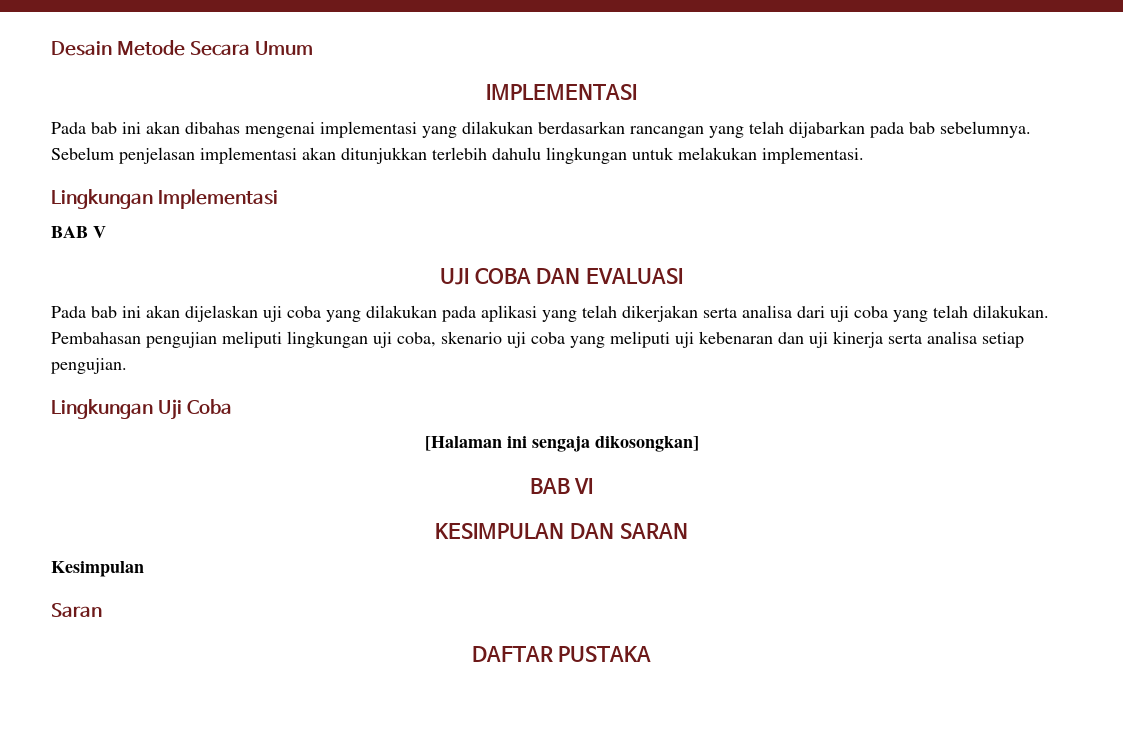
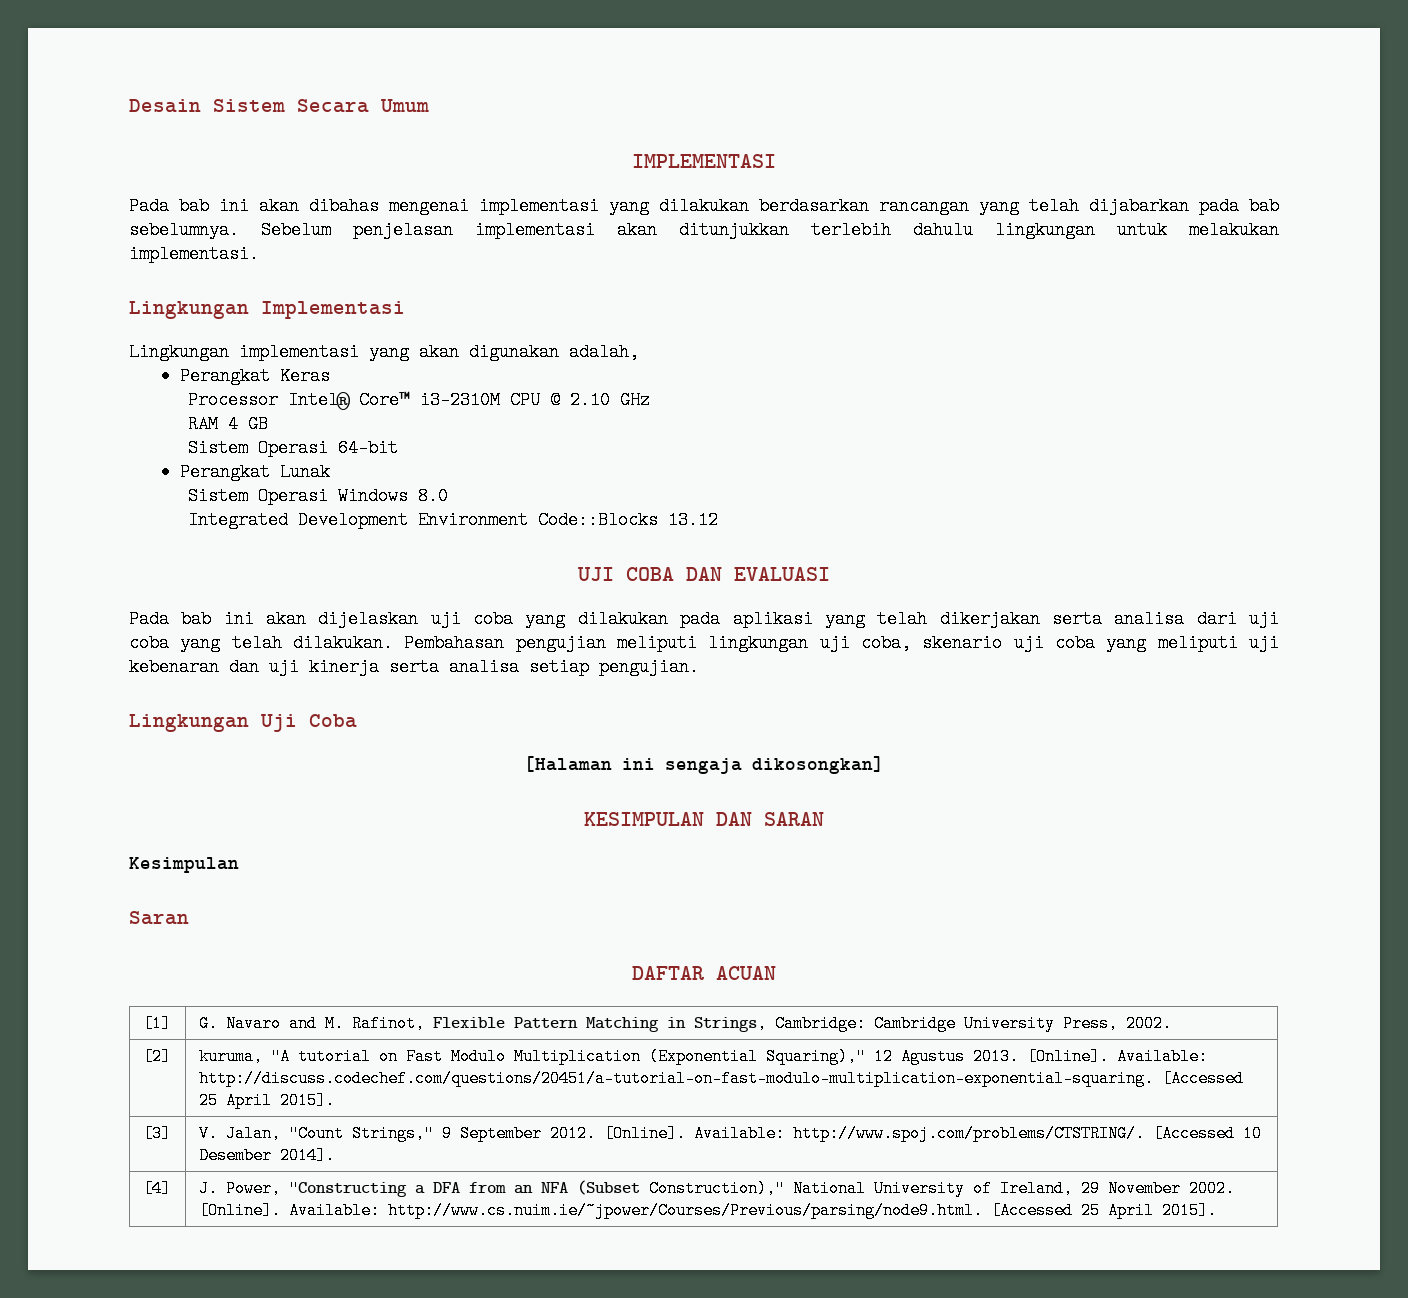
- Desain Metode Secara Umum
+ Desain Sistem Secara Umum
- BAB V
+ Lingkungan implementasi yang akan digunakan adalah,
+ Perangkat Keras
+ Processor Intel® Core™ i3-2310M CPU @ 2.10 GHz
+ RAM 4 GB
+ Sistem Operasi 64-bit
+ Perangkat Lunak
+ Sistem Operasi Windows 8.0
+ Integrated Development Environment Code::Blocks 13.12
- BAB VI
- DAFTAR PUSTAKA
+ DAFTAR ACUAN
+ [1] | G. Navaro and M. Rafinot, Flexible Pattern Matching in Strings, Cambridge: Cambridge University Press, 2002.
+ [2] | kuruma, "A tutorial on Fast Modulo Multiplication (Exponential Squaring)," 12 Agustus 2013. [Online]. Available: http://discuss.codechef.com/questions/20451/a-tutorial-on-fast-modulo-multiplication-exponential-squaring. [Accessed 25 April 2015].
+ [3] | V. Jalan, "Count Strings," 9 September 2012. [Online]. Available: http://www.spoj.com/problems/CTSTRING/. [Accessed 10 Desember 2014].
+ [4] | J. Power, "Constructing a DFA from an NFA (Subset Construction)," National University of Ireland, 29 November 2002. [Online]. Available: http://www.cs.nuim.ie/~jpower/Courses/Previous/parsing/node9.html. [Accessed 25 April 2015].

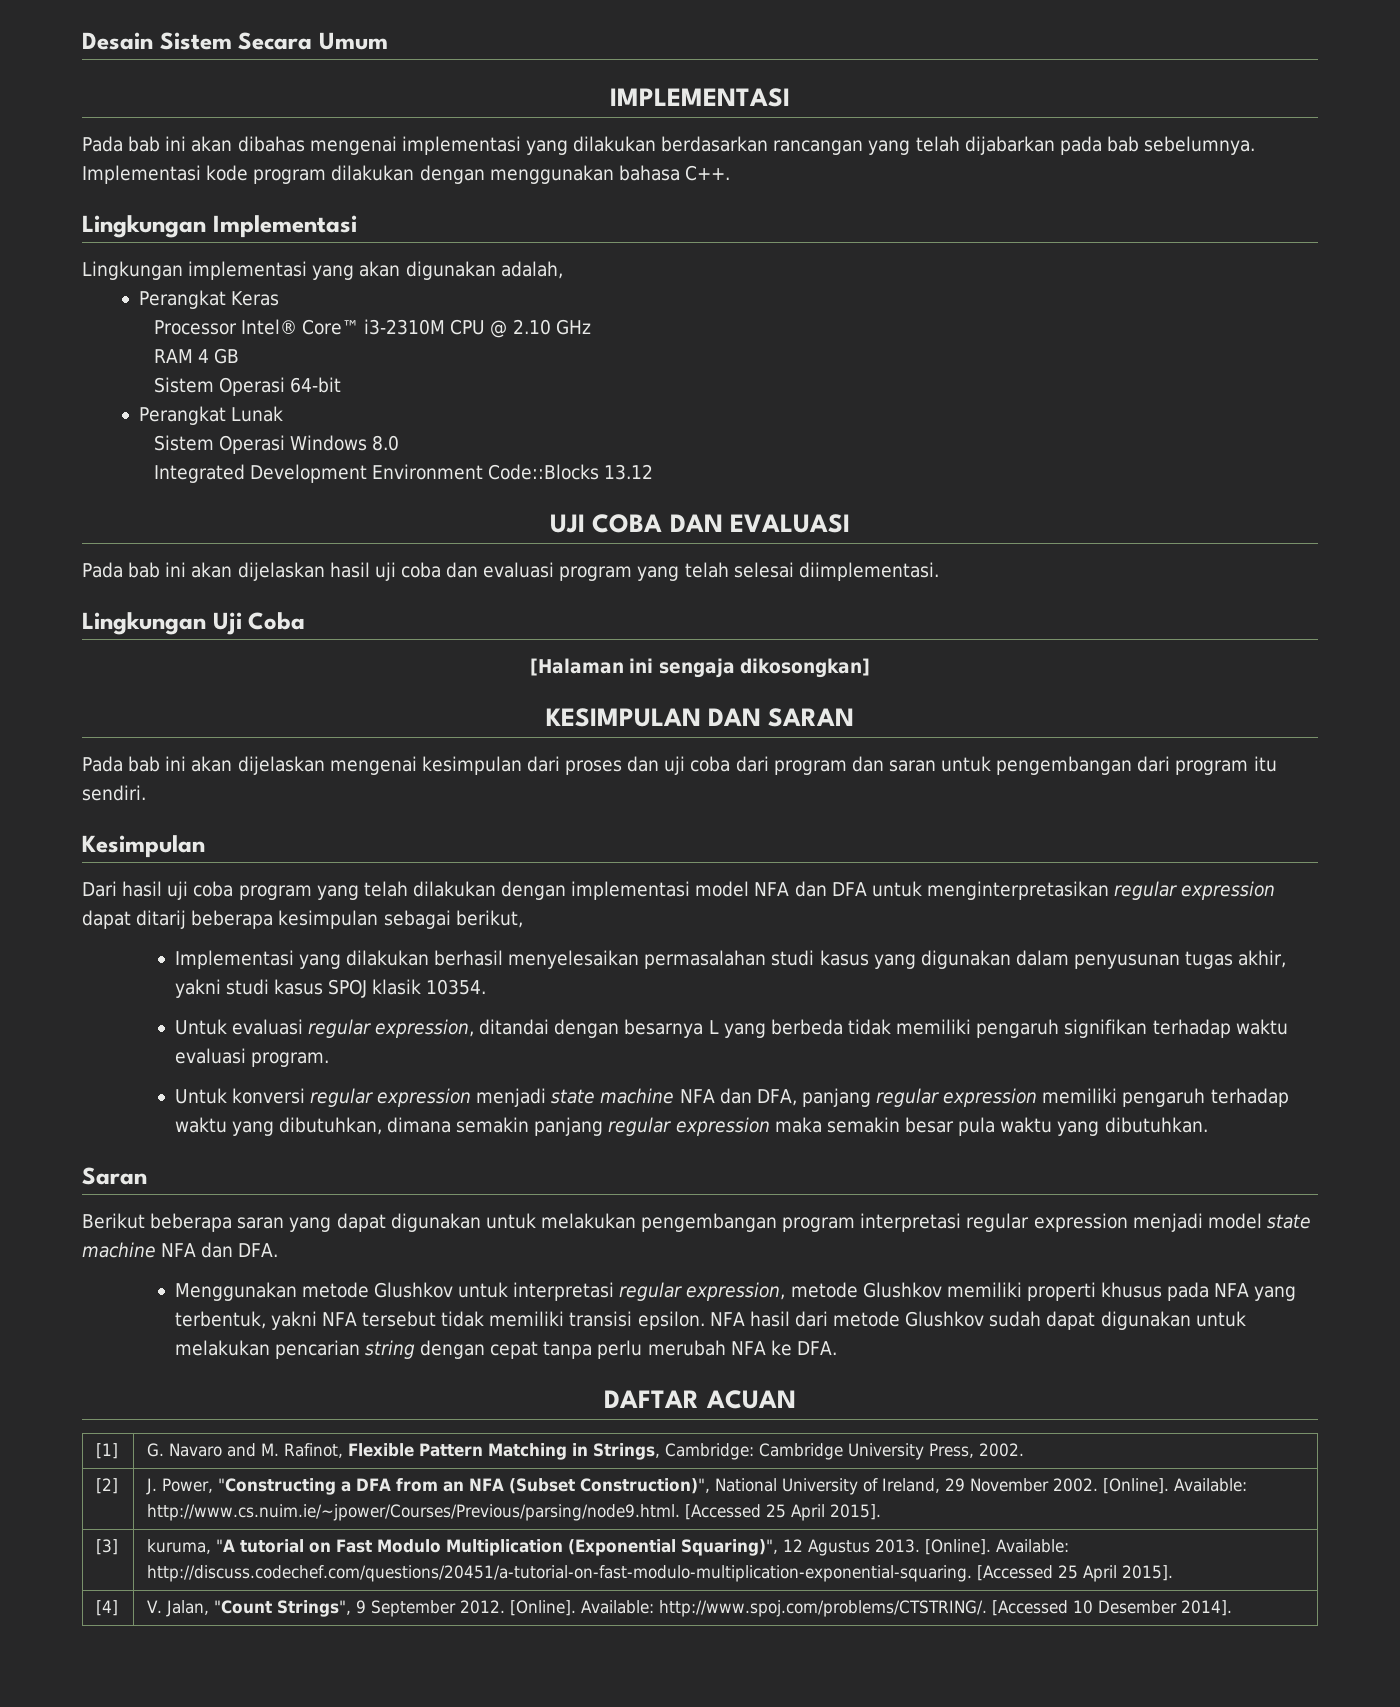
- Sebelum penjelasan implementasi akan ditunjukkan terlebih dahulu lingkungan untuk melakukan implementasi.
+ Implementasi kode program dilakukan dengan menggunakan bahasa C++.
- Pada bab ini akan dijelaskan uji coba yang dilakukan pada aplikasi yang telah dikerjakan serta analisa dari uji coba yang telah dilakukan. Pembahasan pengujian meliputi lingkungan uji coba, skenario uji coba yang meliputi uji kebenaran dan uji kinerja serta analisa setiap pengujian.
+ Pada bab ini akan dijelaskan hasil uji coba dan evaluasi program yang telah selesai diimplementasi.
+ Pada bab ini akan dijelaskan mengenai kesimpulan dari proses dan uji coba dari program dan saran untuk pengembangan dari program itu sendiri.
  Kesimpulan
+ Dari hasil uji coba program yang telah dilakukan dengan implementasi model NFA dan DFA untuk menginterpretasikan regular expression dapat ditarij beberapa kesimpulan sebagai berikut,
+ Implementasi yang dilakukan berhasil menyelesaikan permasalahan studi kasus yang digunakan dalam penyusunan tugas akhir, yakni studi kasus SPOJ klasik 10354.
+ Untuk evaluasi regular expression, ditandai dengan besarnya L yang berbeda tidak memiliki pengaruh signifikan terhadap waktu evaluasi program.
+ Untuk konversi regular expression menjadi state machine NFA dan DFA, panjang regular expression memiliki pengaruh terhadap waktu yang dibutuhkan, dimana semakin panjang regular expression maka semakin besar pula waktu yang dibutuhkan.
  Saran
+ Berikut beberapa saran yang dapat digunakan untuk melakukan pengembangan program interpretasi regular expression menjadi model state machine NFA dan DFA.
+ Menggunakan metode Glushkov untuk interpretasi regular expression, metode Glushkov memiliki properti khusus pada NFA yang terbentuk, yakni NFA tersebut tidak memiliki transisi epsilon. NFA hasil dari metode Glushkov sudah dapat digunakan untuk melakukan pencarian string dengan cepat tanpa perlu merubah NFA ke DFA.
- [2] | kuruma, "A tutorial on Fast Modulo Multiplication (Exponential Squaring)," 12 Agustus 2013. [Online]. Available: http://discuss.codechef.com/questions/20451/a-tutorial-on-fast-modulo-multiplication-exponential-squaring. [Accessed 25 April 2015].
- [3] | V. Jalan, "Count Strings," 9 September 2012. [Online]. Available: http://www.spoj.com/problems/CTSTRING/. [Accessed 10 Desember 2014].
- [4] | J. Power, "Constructing a DFA from an NFA (Subset Construction)," National University of Ireland, 29 November 2002. [Online]. Available: http://www.cs.nuim.ie/~jpower/Courses/Previous/parsing/node9.html. [Accessed 25 April 2015].
+ [2] | J. Power, "Constructing a DFA from an NFA (Subset Construction)", National University of Ireland, 29 November 2002. [Online]. Available: http://www.cs.nuim.ie/~jpower/Courses/Previous/parsing/node9.html. [Accessed 25 April 2015].
+ [3] | kuruma, "A tutorial on Fast Modulo Multiplication (Exponential Squaring)", 12 Agustus 2013. [Online]. Available: http://discuss.codechef.com/questions/20451/a-tutorial-on-fast-modulo-multiplication-exponential-squaring. [Accessed 25 April 2015].
+ [4] | V. Jalan, "Count Strings", 9 September 2012. [Online]. Available: http://www.spoj.com/problems/CTSTRING/. [Accessed 10 Desember 2014].

